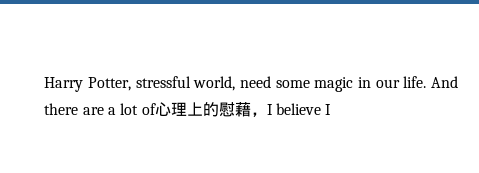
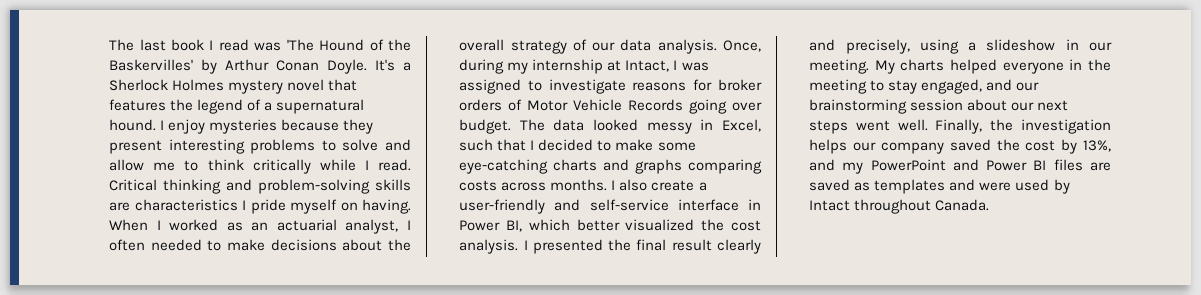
- Harry Potter, stressful world, need some magic in our life. And there are a lot of心理上的慰藉，I believe I
+ The last book I read was 'The Hound of the Baskervilles' by Arthur Conan Doyle. It's a Sherlock Holmes mystery novel that features the legend of a supernatural hound. I enjoy mysteries because they present interesting problems to solve and allow me to think critically while I read. Critical thinking and problem-solving skills are characteristics I pride myself on having. When I worked as an actuarial analyst, I often needed to make decisions about the overall strategy of our data analysis. Once, during my internship at Intact, I was assigned to investigate reasons for broker orders of Motor Vehicle Records going over budget. The data looked messy in Excel, such that I decided to make some eye-catching charts and graphs comparing costs across months. I also create a user-friendly and self-service interface in Power BI, which better visualized the cost analysis. I presented the final result clearly and precisely, using a slideshow in our meeting. My charts helped everyone in the meeting to stay engaged, and our brainstorming session about our next steps went well. Finally, the investigation helps our company saved the cost by 13%, and my PowerPoint and Power BI files are saved as templates and were used by Intact throughout Canada.

